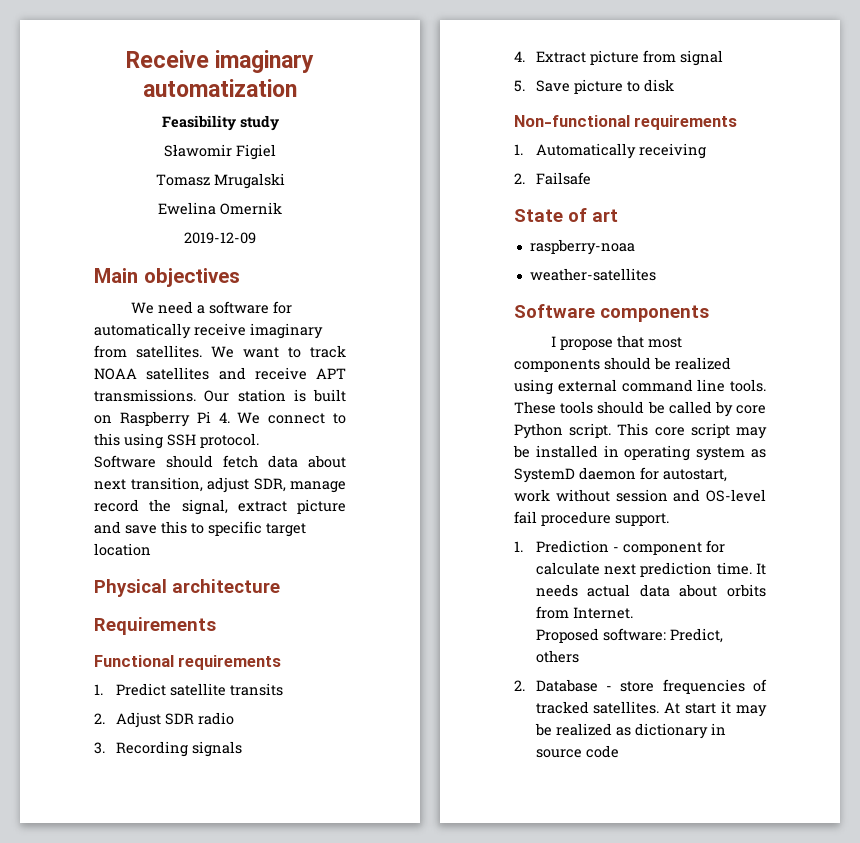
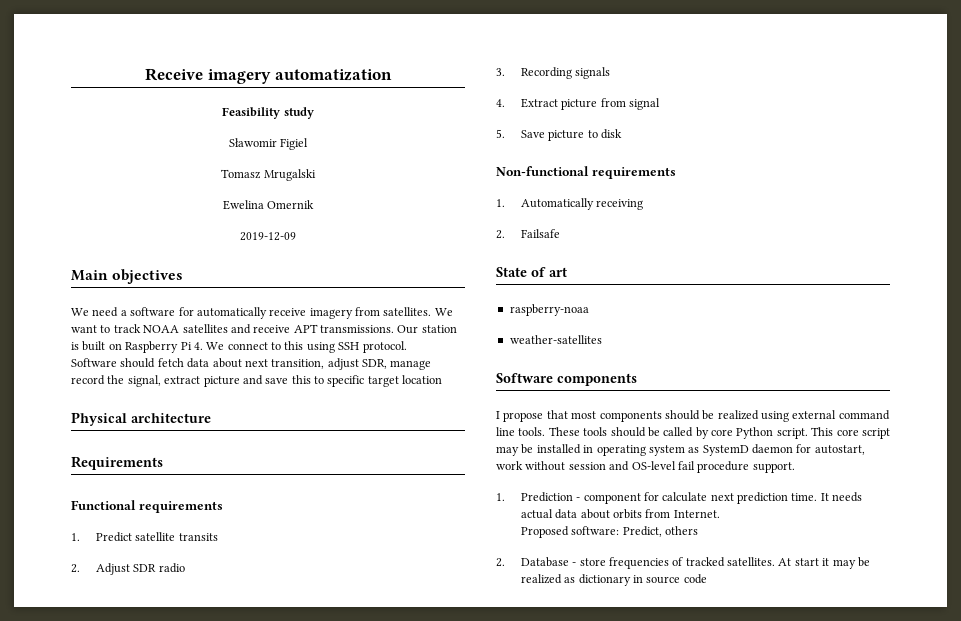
- Receive imaginary automatization
+ Receive imagery automatization
- We need a software for automatically receive imaginary from satellites.
+ We need a software for automatically receive imagery from satellites.

